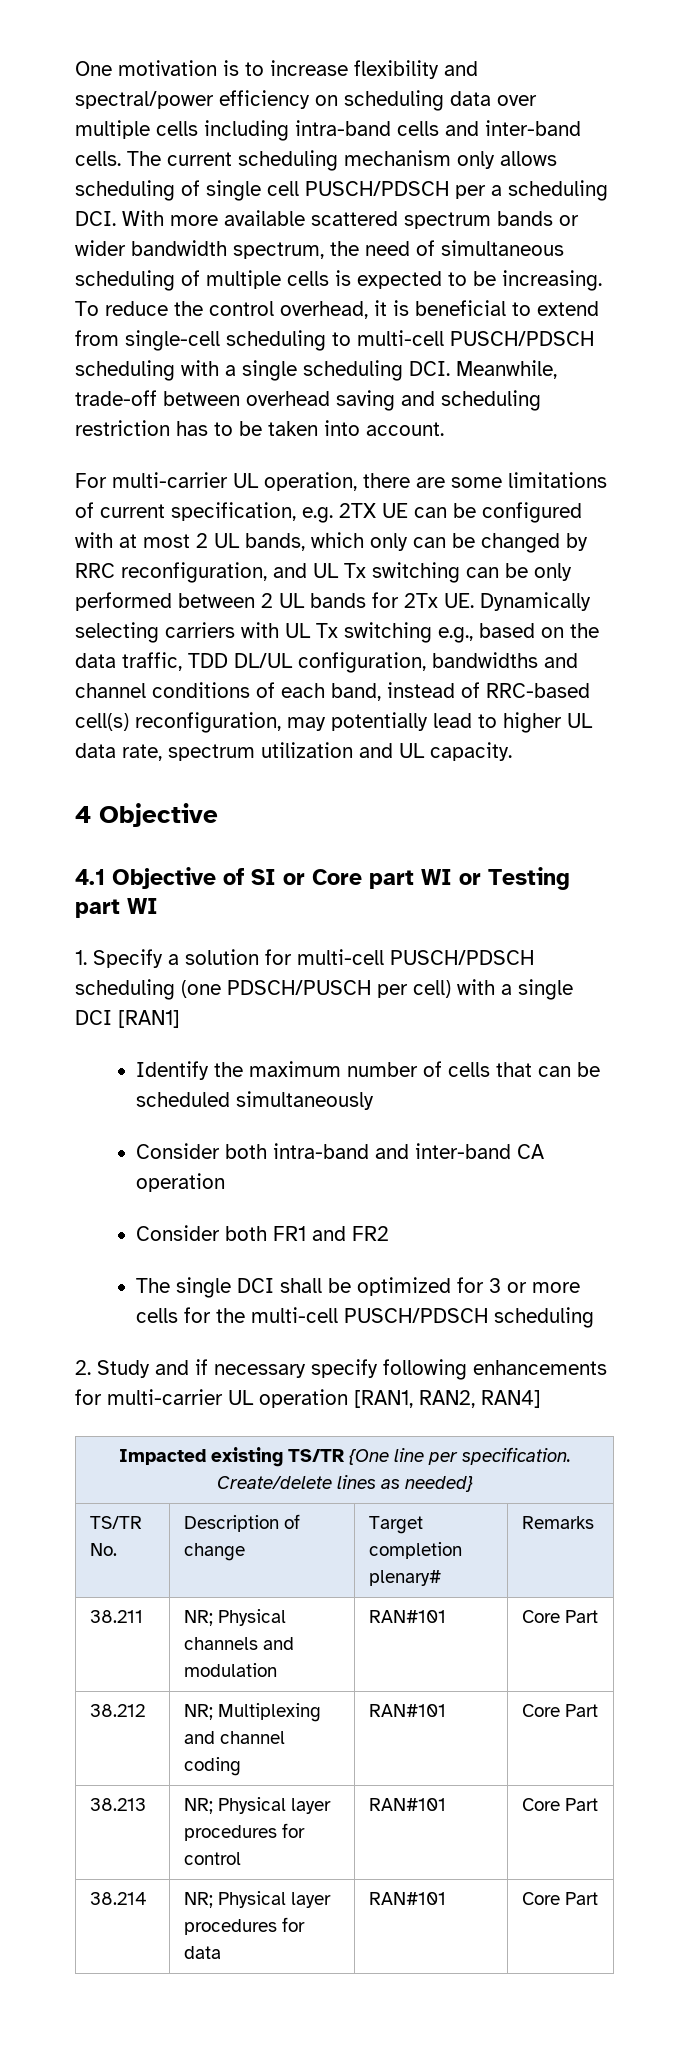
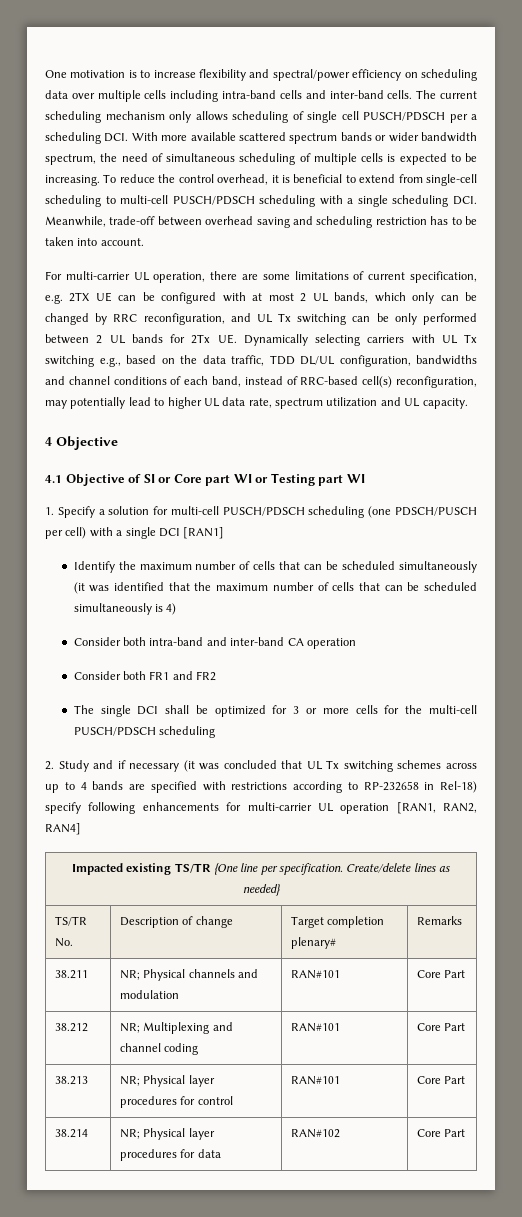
- Identify the maximum number of cells that can be scheduled simultaneously
+ Identify the maximum number of cells that can be scheduled simultaneously (it was identified that the maximum number of cells that can be scheduled simultaneously is 4)
- 2. Study and if necessary specify following enhancements for multi-carrier UL operation [RAN1, RAN2, RAN4]
+ 2. Study and if necessary (it was concluded that UL Tx switching schemes across up to 4 bands are specified with restrictions according to RP-232658 in Rel-18) specify following enhancements for multi-carrier UL operation [RAN1, RAN2, RAN4]
- 38.214 | NR; Physical layer procedures for data | RAN#101 | Core Part
+ 38.214 | NR; Physical layer procedures for data | RAN#102 | Core Part

